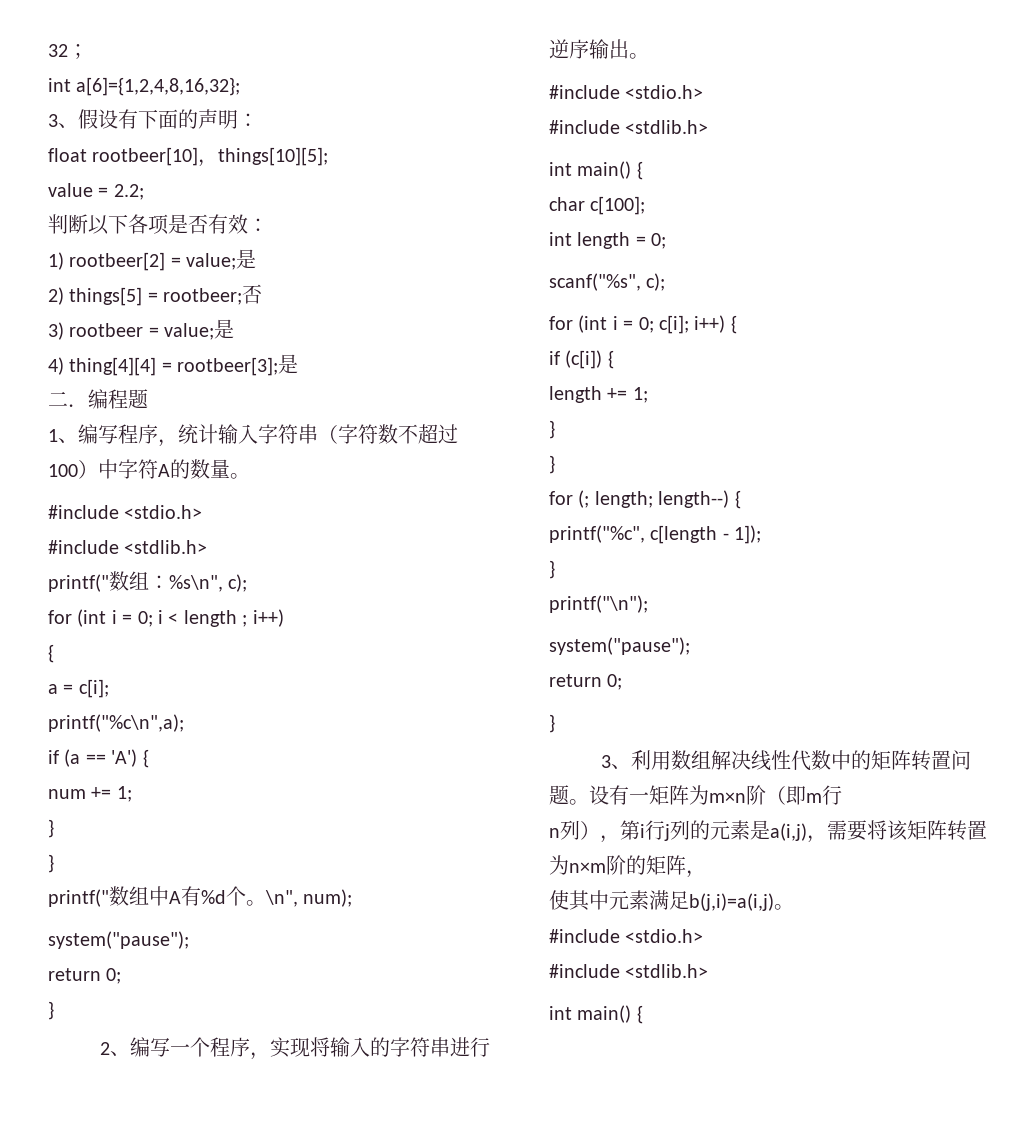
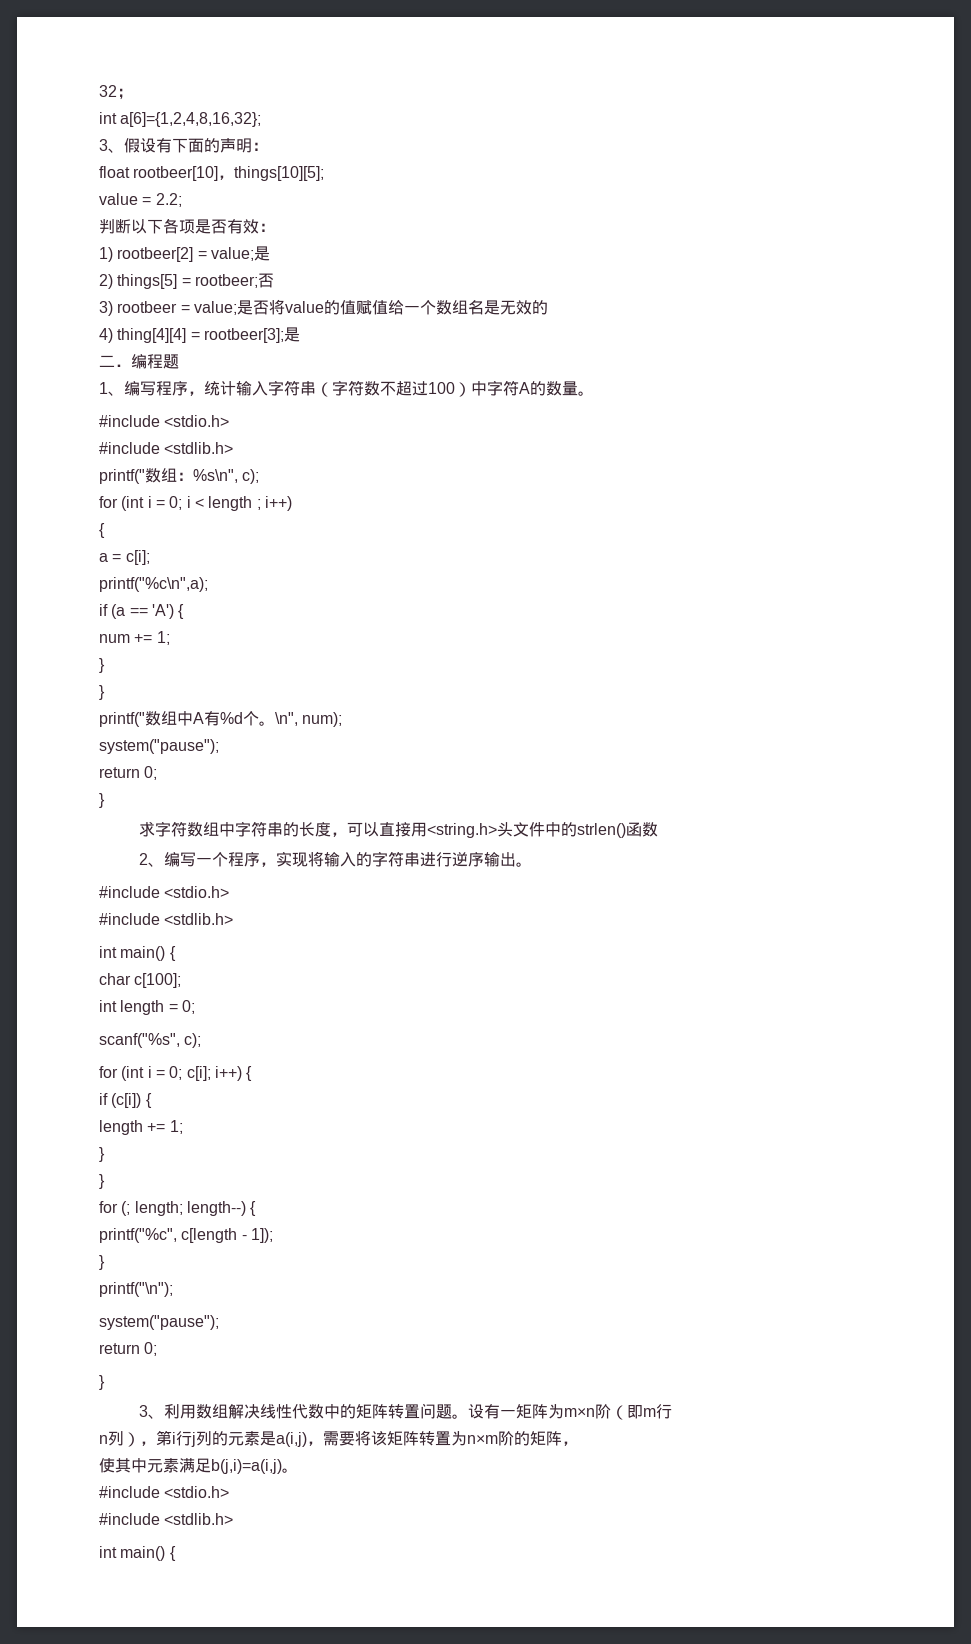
- 3) rootbeer = value;是
+ 3) rootbeer = value;是否将value的值赋值给一个数组名是无效的
+ 求字符数组中字符串的长度，可以直接用<string.h>头文件中的strlen()函数

